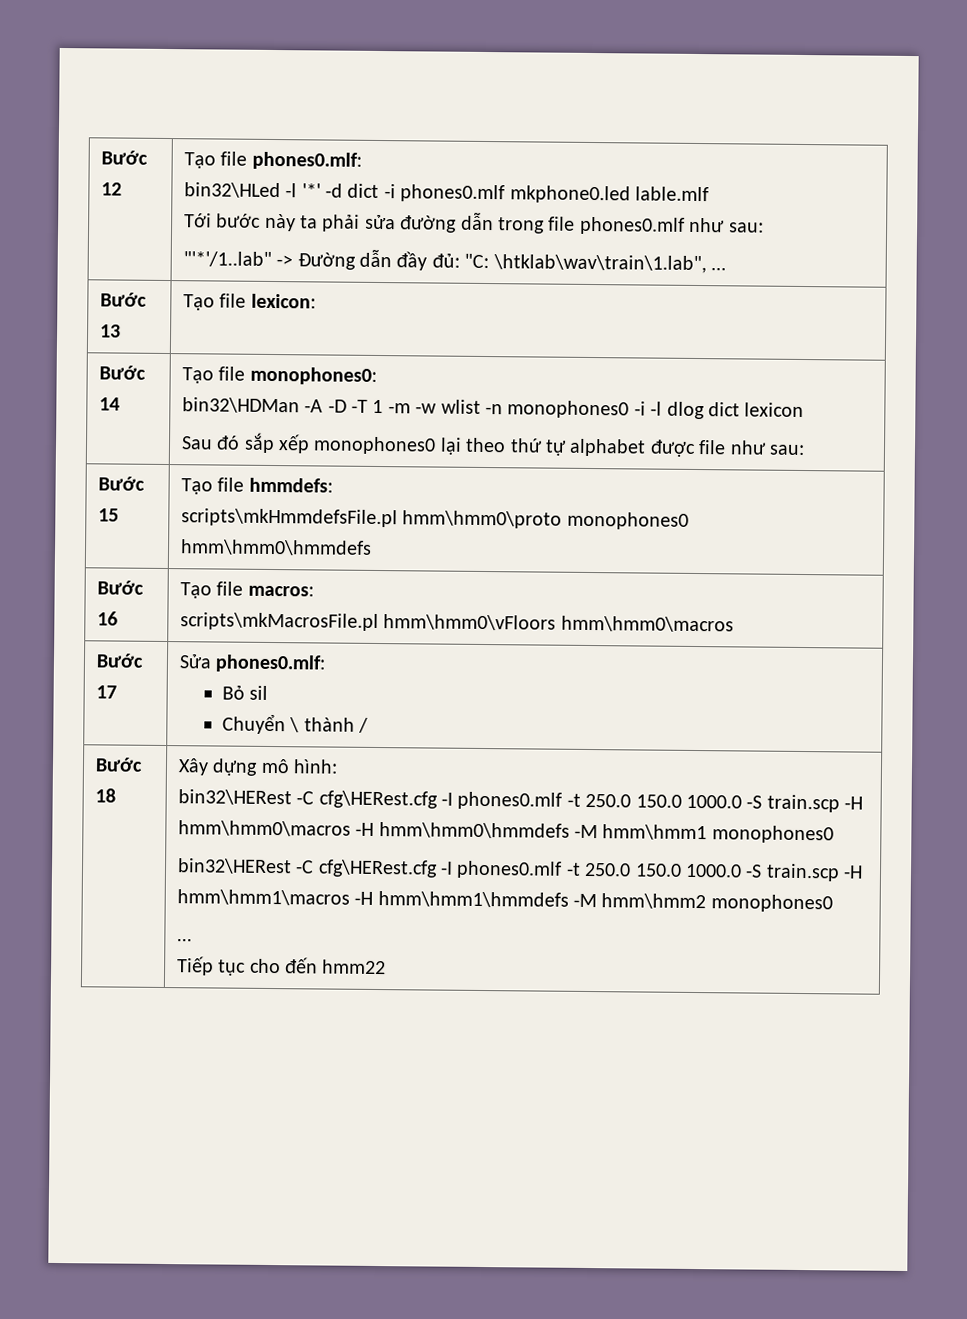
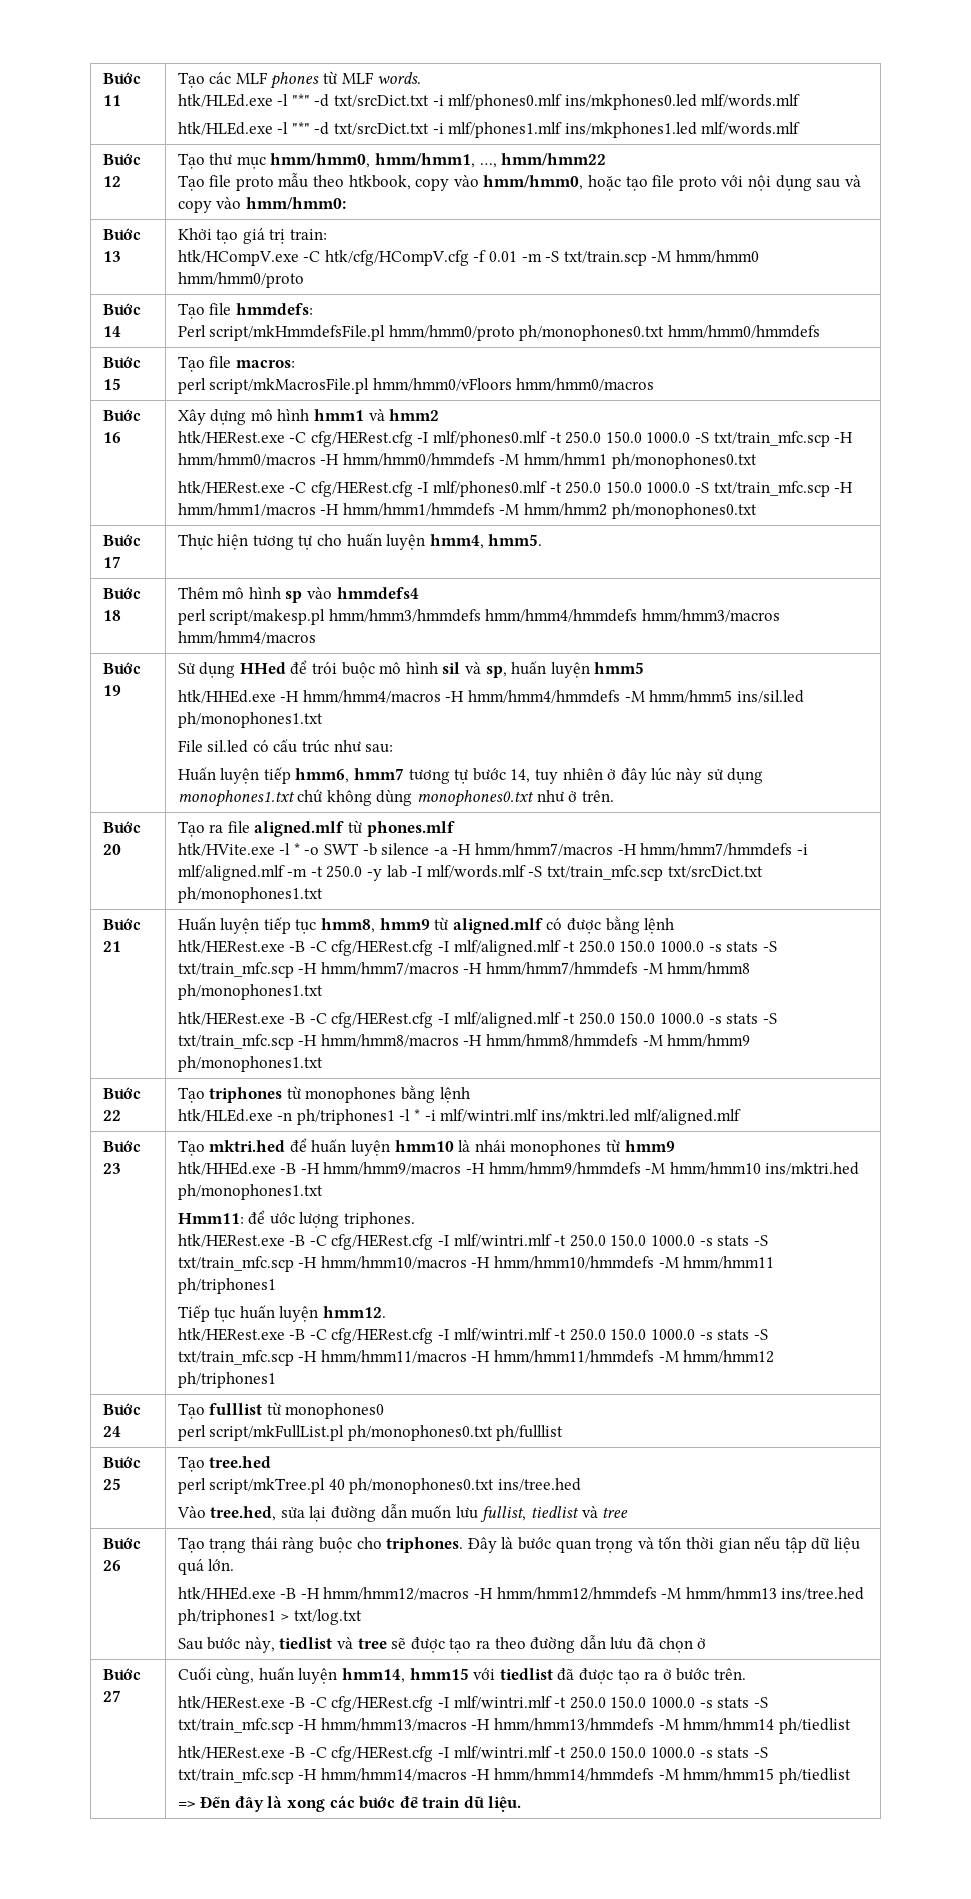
- Bước 12 | Tạo file phones0.mlf:
- bin32\HLed -l '*' -d dict -i phones0.mlf mkphone0.led lable.mlf
- Tới bước này ta phải sửa đường dẫn trong file phones0.mlf như sau:
- "'*'/1..lab" -> Đường dẫn đầy đủ: "C: \htklab\wav\train\1.lab", …
- Bước 13 | Tạo file lexicon:
- Bước 14 | Tạo file monophones0:
- bin32\HDMan -A -D -T 1 -m -w wlist -n monophones0 -i -l dlog dict lexicon
- Sau đó sắp xếp monophones0 lại theo thứ tự alphabet được file như sau:
- Bước 15 | Tạo file hmmdefs:
- scripts\mkHmmdefsFile.pl hmm\hmm0\proto monophones0 hmm\hmm0\hmmdefs
- Bước 16 | Tạo file macros:
- scripts\mkMacrosFile.pl hmm\hmm0\vFloors hmm\hmm0\macros
- Bước 17 | Sửa phones0.mlf:
- Bỏ sil
- Chuyển \ thành /
- Bước 18 | Xây dựng mô hình:
- bin32\HERest -C cfg\HERest.cfg -I phones0.mlf -t 250.0 150.0 1000.0 -S train.scp -H hmm\hmm0\macros -H hmm\hmm0\hmmdefs -M hmm\hmm1 monophones0
- bin32\HERest -C cfg\HERest.cfg -I phones0.mlf -t 250.0 150.0 1000.0 -S train.scp -H hmm\hmm1\macros -H hmm\hmm1\hmmdefs -M hmm\hmm2 monophones0
- …
- Tiếp tục cho đến hmm22
+ Bước 11 | Tạo các MLF phones từ MLF words.
+ htk/HLEd.exe -l "*" -d txt/srcDict.txt -i mlf/phones0.mlf ins/mkphones0.led mlf/words.mlf
+ htk/HLEd.exe -l "*" -d txt/srcDict.txt -i mlf/phones1.mlf ins/mkphones1.led mlf/words.mlf
+ Bước 12 | Tạo thư mục hmm/hmm0, hmm/hmm1, …, hmm/hmm22
+ Tạo file proto mẫu theo htkbook, copy vào hmm/hmm0, hoặc tạo file proto với nội dụng sau và copy vào hmm/hmm0:
+ Bước 13 | Khởi tạo giá trị train:
+ htk/HCompV.exe -C htk/cfg/HCompV.cfg -f 0.01 -m -S txt/train.scp -M hmm/hmm0 hmm/hmm0/proto
+ Bước 14 | Tạo file hmmdefs:
+ Perl script/mkHmmdefsFile.pl hmm/hmm0/proto ph/monophones0.txt hmm/hmm0/hmmdefs
+ Bước 15 | Tạo file macros:
+ perl script/mkMacrosFile.pl hmm/hmm0/vFloors hmm/hmm0/macros
+ Bước 16 | Xây dựng mô hình hmm1 và hmm2
+ htk/HERest.exe -C cfg/HERest.cfg -I mlf/phones0.mlf -t 250.0 150.0 1000.0 -S txt/train_mfc.scp -H hmm/hmm0/macros -H hmm/hmm0/hmmdefs -M hmm/hmm1 ph/monophones0.txt
+ htk/HERest.exe -C cfg/HERest.cfg -I mlf/phones0.mlf -t 250.0 150.0 1000.0 -S txt/train_mfc.scp -H hmm/hmm1/macros -H hmm/hmm1/hmmdefs -M hmm/hmm2 ph/monophones0.txt
+ Bước 17 | Thực hiện tương tự cho huấn luyện hmm4, hmm5.
+ Bước 18 | Thêm mô hình sp vào hmmdefs4
+ perl script/makesp.pl hmm/hmm3/hmmdefs hmm/hmm4/hmmdefs hmm/hmm3/macros hmm/hmm4/macros
+ Bước 19 | Sử dụng HHed để trói buộc mô hình sil và sp, huấn luyện hmm5
+ htk/HHEd.exe -H hmm/hmm4/macros -H hmm/hmm4/hmmdefs -M hmm/hmm5 ins/sil.led ph/monophones1.txt
+ File sil.led có cấu trúc như sau:
+ Huấn luyện tiếp hmm6, hmm7 tương tự bước 14, tuy nhiên ở đây lúc này sử dụng monophones1.txt chứ không dùng monophones0.txt như ở trên.
+ Bước 20 | Tạo ra file aligned.mlf từ phones.mlf
+ htk/HVite.exe -l * -o SWT -b silence -a -H hmm/hmm7/macros -H hmm/hmm7/hmmdefs -i mlf/aligned.mlf -m -t 250.0 -y lab -I mlf/words.mlf -S txt/train_mfc.scp txt/srcDict.txt ph/monophones1.txt
+ Bước 21 | Huấn luyện tiếp tục hmm8, hmm9 từ aligned.mlf có được bằng lệnh
+ htk/HERest.exe -B -C cfg/HERest.cfg -I mlf/aligned.mlf -t 250.0 150.0 1000.0 -s stats -S txt/train_mfc.scp -H hmm/hmm7/macros -H hmm/hmm7/hmmdefs -M hmm/hmm8 ph/monophones1.txt
+ htk/HERest.exe -B -C cfg/HERest.cfg -I mlf/aligned.mlf -t 250.0 150.0 1000.0 -s stats -S txt/train_mfc.scp -H hmm/hmm8/macros -H hmm/hmm8/hmmdefs -M hmm/hmm9 ph/monophones1.txt
+ Bước 22 | Tạo triphones từ monophones bằng lệnh
+ htk/HLEd.exe -n ph/triphones1 -l * -i mlf/wintri.mlf ins/mktri.led mlf/aligned.mlf
+ Bước 23 | Tạo mktri.hed để huấn luyện hmm10 là nhái monophones từ hmm9
+ htk/HHEd.exe -B -H hmm/hmm9/macros -H hmm/hmm9/hmmdefs -M hmm/hmm10 ins/mktri.hed ph/monophones1.txt
+ Hmm11: để ước lượng triphones.
+ htk/HERest.exe -B -C cfg/HERest.cfg -I mlf/wintri.mlf -t 250.0 150.0 1000.0 -s stats -S txt/train_mfc.scp -H hmm/hmm10/macros -H hmm/hmm10/hmmdefs -M hmm/hmm11 ph/triphones1
+ Tiếp tục huấn luyện hmm12.
+ htk/HERest.exe -B -C cfg/HERest.cfg -I mlf/wintri.mlf -t 250.0 150.0 1000.0 -s stats -S txt/train_mfc.scp -H hmm/hmm11/macros -H hmm/hmm11/hmmdefs -M hmm/hmm12 ph/triphones1
+ Bước 24 | Tạo fulllist từ monophones0
+ perl script/mkFullList.pl ph/monophones0.txt ph/fulllist
+ Bước 25 | Tạo tree.hed
+ perl script/mkTree.pl 40 ph/monophones0.txt ins/tree.hed
+ Vào tree.hed, sửa lại đường dẫn muốn lưu fullist, tiedlist và tree
+ Bước 26 | Tạo trạng thái ràng buộc cho triphones. Đây là bước quan trọng và tốn thời gian nếu tập dữ liệu quá lớn.
+ htk/HHEd.exe -B -H hmm/hmm12/macros -H hmm/hmm12/hmmdefs -M hmm/hmm13 ins/tree.hed ph/triphones1 > txt/log.txt
+ Sau bước này, tiedlist và tree sẽ được tạo ra theo đường dẫn lưu đã chọn ở
+ Bước 27 | Cuối cùng, huấn luyện hmm14, hmm15 với tiedlist đã được tạo ra ở bước trên.
+ htk/HERest.exe -B -C cfg/HERest.cfg -I mlf/wintri.mlf -t 250.0 150.0 1000.0 -s stats -S txt/train_mfc.scp -H hmm/hmm13/macros -H hmm/hmm13/hmmdefs -M hmm/hmm14 ph/tiedlist
+ htk/HERest.exe -B -C cfg/HERest.cfg -I mlf/wintri.mlf -t 250.0 150.0 1000.0 -s stats -S txt/train_mfc.scp -H hmm/hmm14/macros -H hmm/hmm14/hmmdefs -M hmm/hmm15 ph/tiedlist
+ => Đến đây là xong các bước để train dữ liệu.

